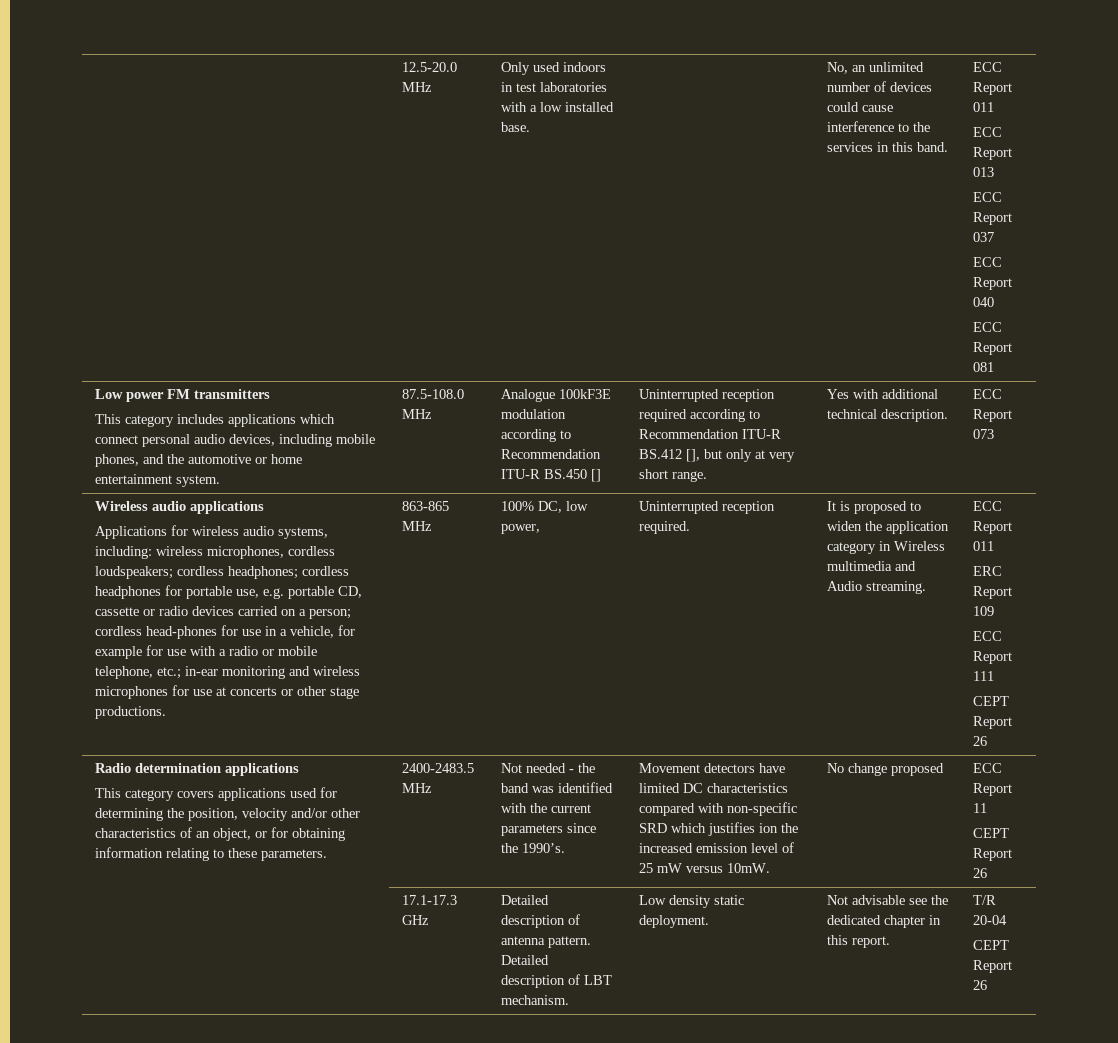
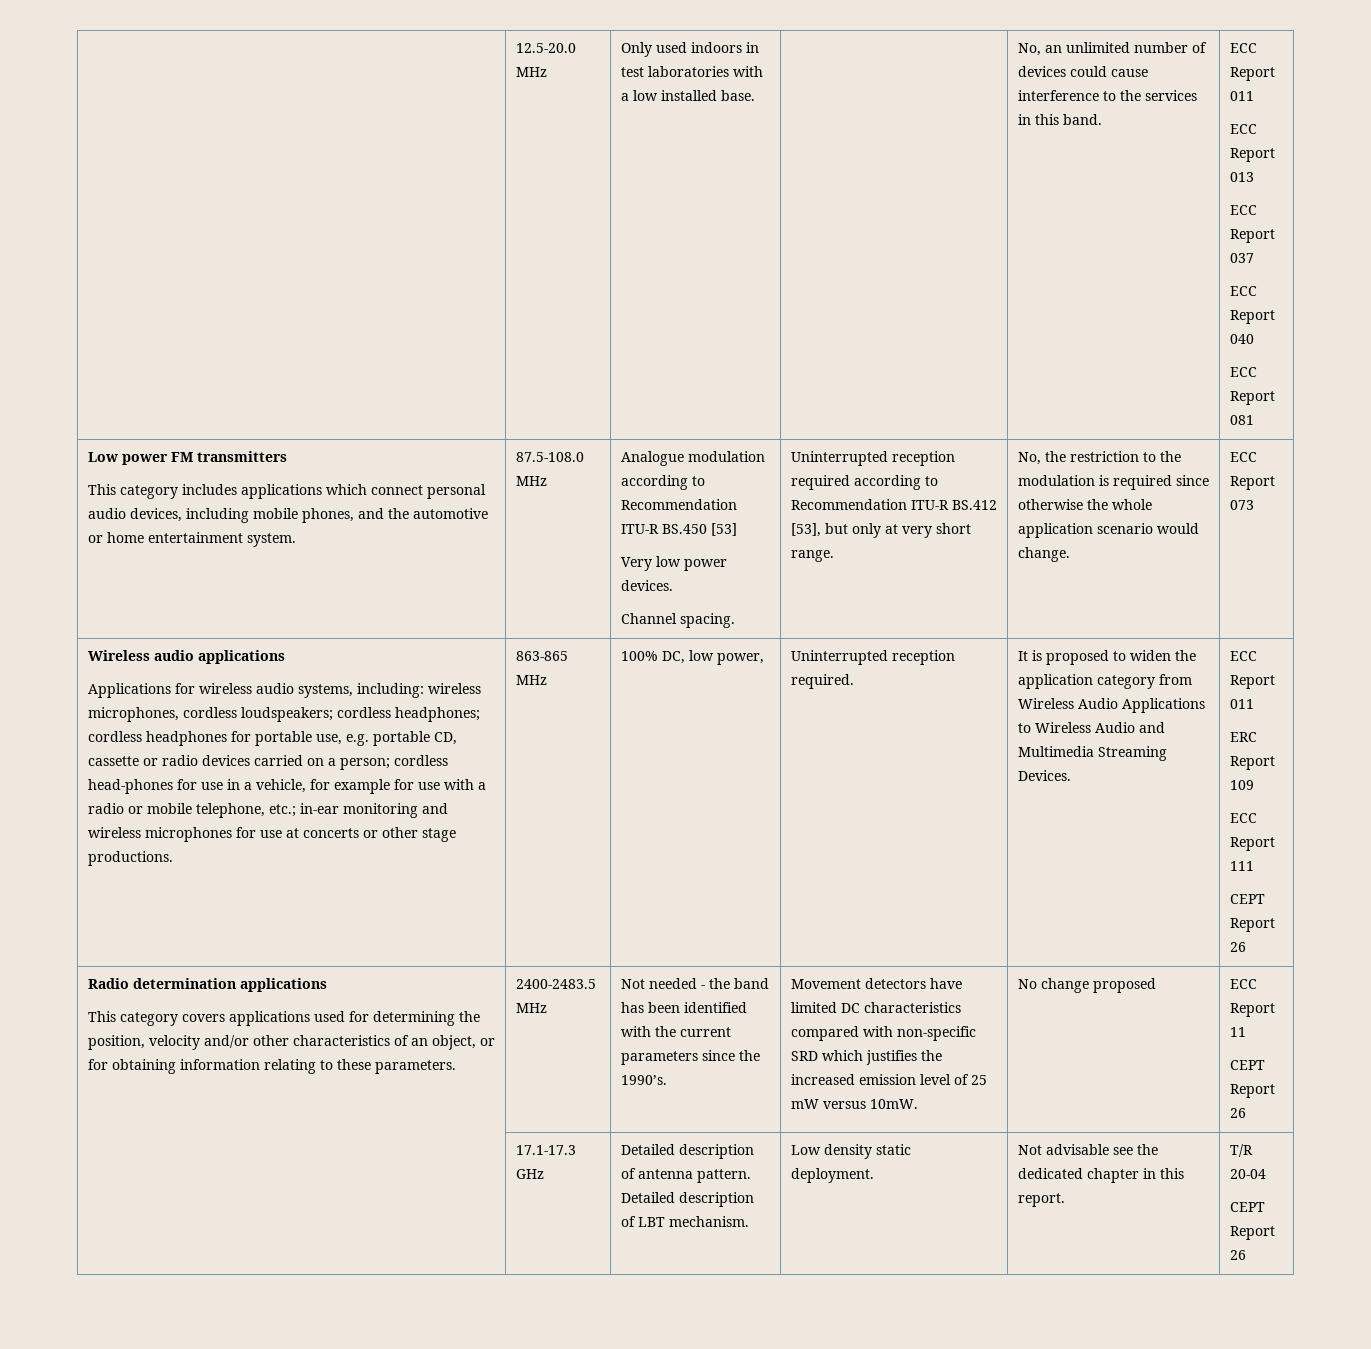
- Analogue 100kF3E modulation according to Recommendation ITU-R BS.450 []
+ Analogue modulation according to Recommendation ITU-R BS.450 [53]
+ Very low power devices.
+ Channel spacing.
- Uninterrupted reception required according to Recommendation ITU-R BS.412 [], but only at very short range.
+ Uninterrupted reception required according to Recommendation ITU-R BS.412 [53], but only at very short range.
- Yes with additional technical description.
+ No, the restriction to the modulation is required since otherwise the whole application scenario would change.
- It is proposed to widen the application category in Wireless multimedia and Audio streaming.
+ It is proposed to widen the application category from Wireless Audio Applications to Wireless Audio and Multimedia Streaming Devices.
- Not needed - the band was identified with the current parameters since the 1990’s.
+ Not needed - the band has been identified with the current parameters since the 1990’s.
- Movement detectors have limited DC characteristics compared with non-specific SRD which justifies ion the increased emission level of 25 mW versus 10mW.
+ Movement detectors have limited DC characteristics compared with non-specific SRD which justifies the increased emission level of 25 mW versus 10mW.

